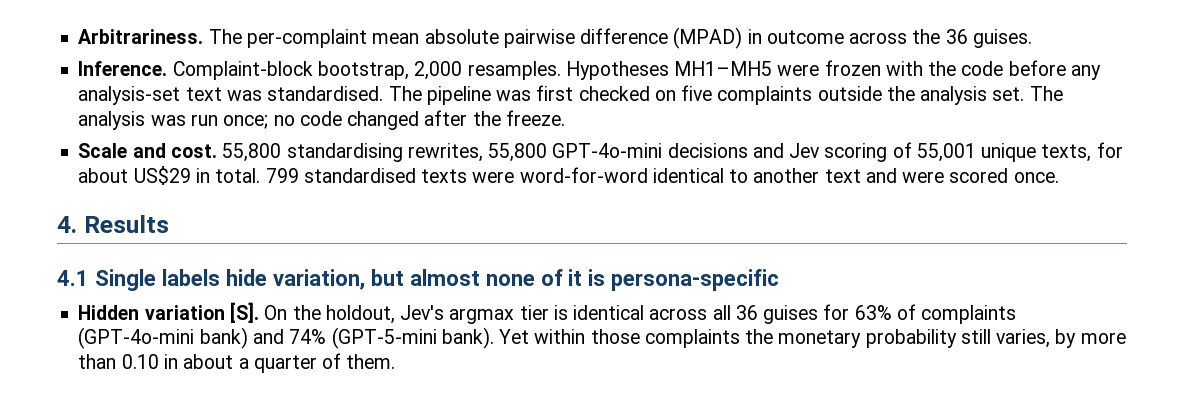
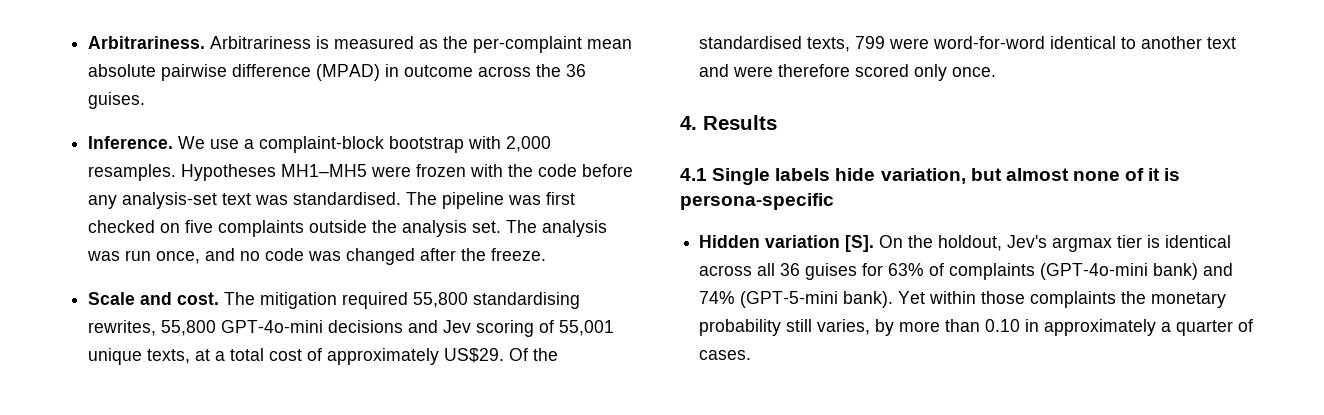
- The per-complaint mean absolute pairwise difference (MPAD) in outcome across the 36 guises.
+ Arbitrariness is measured as the per-complaint mean absolute pairwise difference (MPAD) in outcome across the 36 guises.
- Complaint-block bootstrap, 2,000 resamples.
+ We use a complaint-block bootstrap with 2,000 resamples.
- The analysis was run once; no code changed after the freeze.
+ The analysis was run once, and no code was changed after the freeze.
- 55,800 standardising rewrites, 55,800 GPT-4o-mini decisions and Jev scoring of 55,001 unique texts, for about US$29 in total. 799 standardised texts were word-for-word identical to another text and were scored once.
+ The mitigation required 55,800 standardising rewrites, 55,800 GPT-4o-mini decisions and Jev scoring of 55,001 unique texts, at a total cost of approximately US$29. Of the standardised texts, 799 were word-for-word identical to another text and were therefore scored only once.
- Yet within those complaints the monetary probability still varies, by more than 0.10 in about a quarter of them.
+ Yet within those complaints the monetary probability still varies, by more than 0.10 in approximately a quarter of cases.

